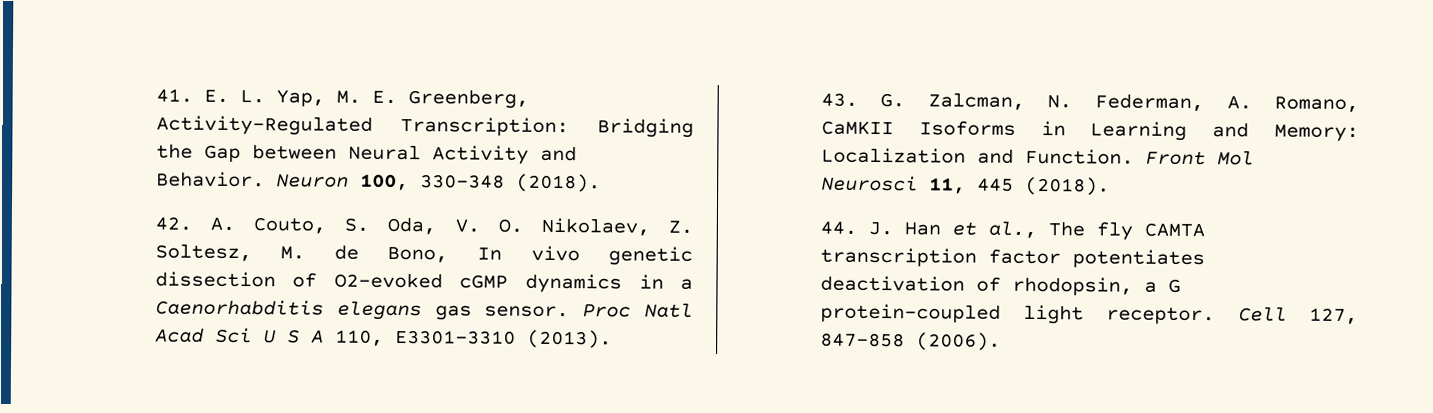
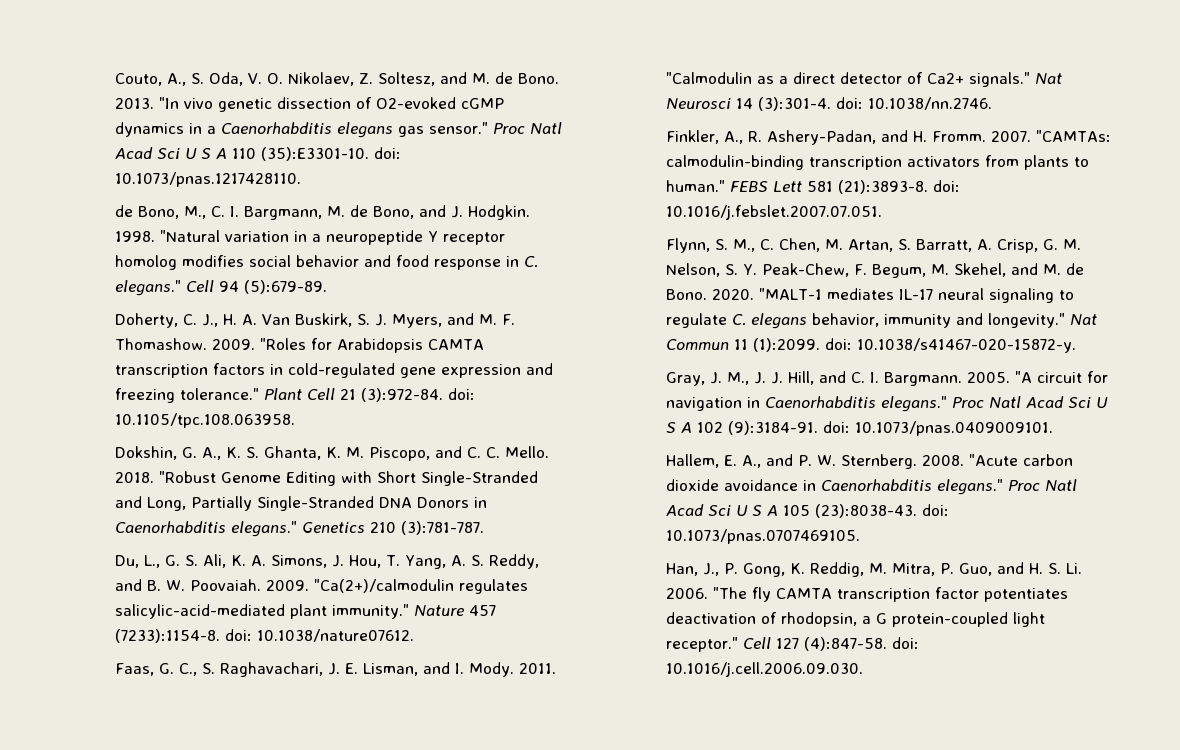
- 41. E. L. Yap, M. E. Greenberg, Activity-Regulated Transcription: Bridging the Gap between Neural Activity and Behavior. Neuron 100, 330-348 (2018).
- 42. A. Couto, S. Oda, V. O. Nikolaev, Z. Soltesz, M. de Bono, In vivo genetic dissection of O2-evoked cGMP dynamics in a Caenorhabditis elegans gas sensor. Proc Natl Acad Sci U S A 110, E3301-3310 (2013).
- 43. G. Zalcman, N. Federman, A. Romano, CaMKII Isoforms in Learning and Memory: Localization and Function. Front Mol Neurosci 11, 445 (2018).
- 44. J. Han et al., The fly CAMTA transcription factor potentiates deactivation of rhodopsin, a G protein-coupled light receptor. Cell 127, 847-858 (2006).
+ Couto, A., S. Oda, V. O. Nikolaev, Z. Soltesz, and M. de Bono. 2013. "In vivo genetic dissection of O2-evoked cGMP dynamics in a Caenorhabditis elegans gas sensor." Proc Natl Acad Sci U S A 110 (35):E3301-10. doi: 10.1073/pnas.1217428110.
+ de Bono, M., C. I. Bargmann, M. de Bono, and J. Hodgkin. 1998. "Natural variation in a neuropeptide Y receptor homolog modifies social behavior and food response in C. elegans." Cell 94 (5):679-89.
+ Doherty, C. J., H. A. Van Buskirk, S. J. Myers, and M. F. Thomashow. 2009. "Roles for Arabidopsis CAMTA transcription factors in cold-regulated gene expression and freezing tolerance." Plant Cell 21 (3):972-84. doi: 10.1105/tpc.108.063958.
+ Dokshin, G. A., K. S. Ghanta, K. M. Piscopo, and C. C. Mello. 2018. "Robust Genome Editing with Short Single-Stranded and Long, Partially Single-Stranded DNA Donors in Caenorhabditis elegans." Genetics 210 (3):781-787.
+ Du, L., G. S. Ali, K. A. Simons, J. Hou, T. Yang, A. S. Reddy, and B. W. Poovaiah. 2009. "Ca(2+)/calmodulin regulates salicylic-acid-mediated plant immunity." Nature 457 (7233):1154-8. doi: 10.1038/nature07612.
+ Faas, G. C., S. Raghavachari, J. E. Lisman, and I. Mody. 2011. "Calmodulin as a direct detector of Ca2+ signals." Nat Neurosci 14 (3):301-4. doi: 10.1038/nn.2746.
+ Finkler, A., R. Ashery-Padan, and H. Fromm. 2007. "CAMTAs: calmodulin-binding transcription activators from plants to human." FEBS Lett 581 (21):3893-8. doi: 10.1016/j.febslet.2007.07.051.
+ Flynn, S. M., C. Chen, M. Artan, S. Barratt, A. Crisp, G. M. Nelson, S. Y. Peak-Chew, F. Begum, M. Skehel, and M. de Bono. 2020. "MALT-1 mediates IL-17 neural signaling to regulate C. elegans behavior, immunity and longevity." Nat Commun 11 (1):2099. doi: 10.1038/s41467-020-15872-y.
+ Gray, J. M., J. J. Hill, and C. I. Bargmann. 2005. "A circuit for navigation in Caenorhabditis elegans." Proc Natl Acad Sci U S A 102 (9):3184-91. doi: 10.1073/pnas.0409009101.
+ Hallem, E. A., and P. W. Sternberg. 2008. "Acute carbon dioxide avoidance in Caenorhabditis elegans." Proc Natl Acad Sci U S A 105 (23):8038-43. doi: 10.1073/pnas.0707469105.
+ Han, J., P. Gong, K. Reddig, M. Mitra, P. Guo, and H. S. Li. 2006. "The fly CAMTA transcription factor potentiates deactivation of rhodopsin, a G protein-coupled light receptor." Cell 127 (4):847-58. doi: 10.1016/j.cell.2006.09.030.

